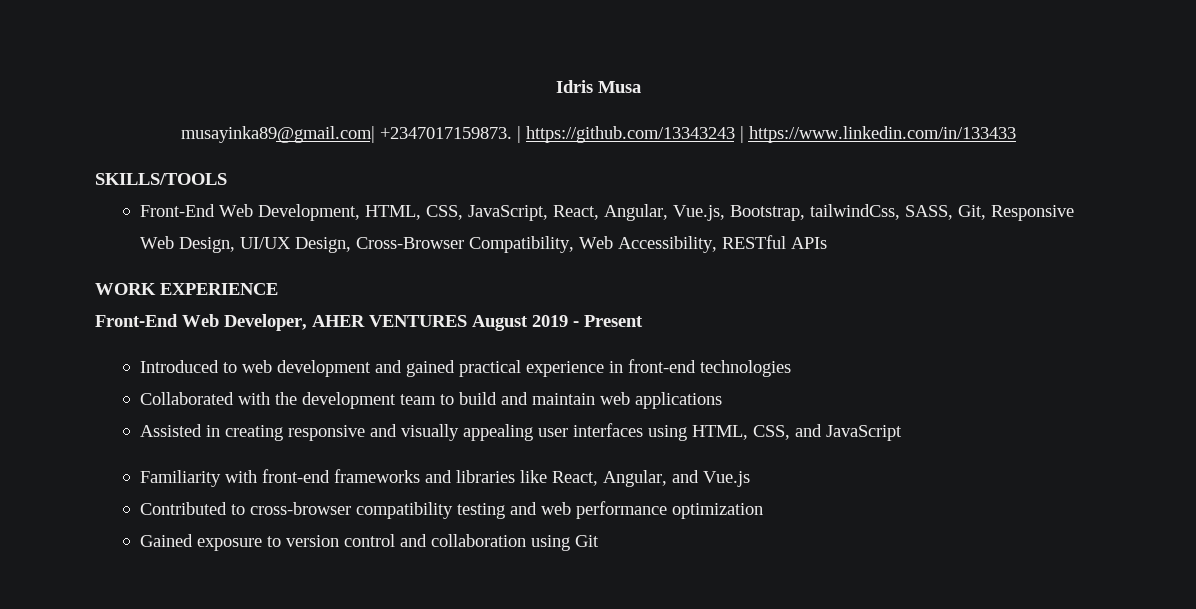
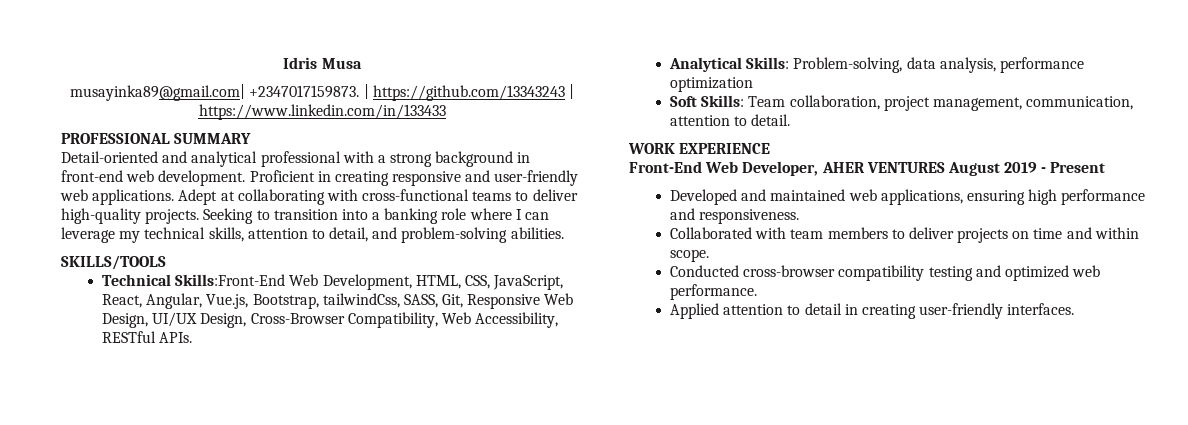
+ PROFESSIONAL SUMMARY
+ Detail-oriented and analytical professional with a strong background in front-end web development. Proficient in creating responsive and user-friendly web applications. Adept at collaborating with cross-functional teams to deliver high-quality projects. Seeking to transition into a banking role where I can leverage my technical skills, attention to detail, and problem-solving abilities.
- Front-End Web Development, HTML, CSS, JavaScript, React, Angular, Vue.js, Bootstrap, tailwindCss, SASS, Git, Responsive Web Design, UI/UX Design, Cross-Browser Compatibility, Web Accessibility, RESTful APIs
+ Technical Skills:Front-End Web Development, HTML, CSS, JavaScript, React, Angular, Vue.js, Bootstrap, tailwindCss, SASS, Git, Responsive Web Design, UI/UX Design, Cross-Browser Compatibility, Web Accessibility, RESTful APIs.
+ Analytical Skills: Problem-solving, data analysis, performance optimization
+ Soft Skills: Team collaboration, project management, communication, attention to detail.
- Introduced to web development and gained practical experience in front-end technologies
- Collaborated with the development team to build and maintain web applications
- Assisted in creating responsive and visually appealing user interfaces using HTML, CSS, and JavaScript
- Familiarity with front-end frameworks and libraries like React, Angular, and Vue.js
- Contributed to cross-browser compatibility testing and web performance optimization
- Gained exposure to version control and collaboration using Git
+ Developed and maintained web applications, ensuring high performance and responsiveness.
+ Collaborated with team members to deliver projects on time and within scope.
+ Conducted cross-browser compatibility testing and optimized web performance.
+ Applied attention to detail in creating user-friendly interfaces.

